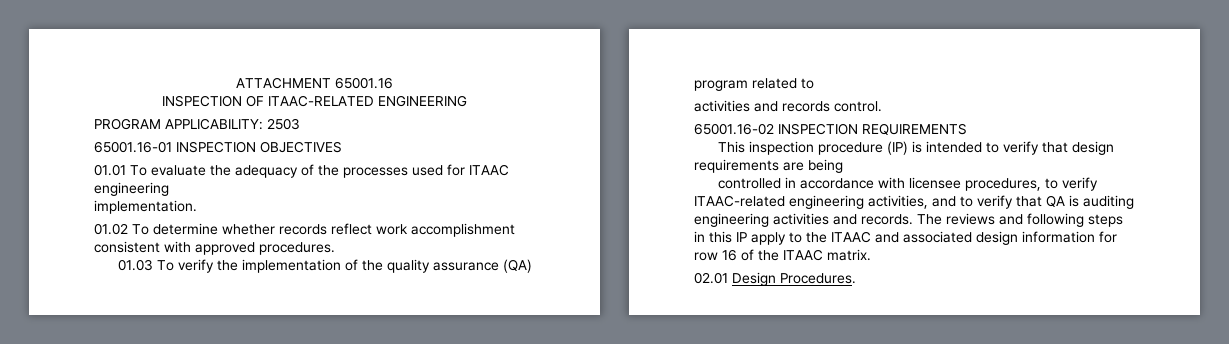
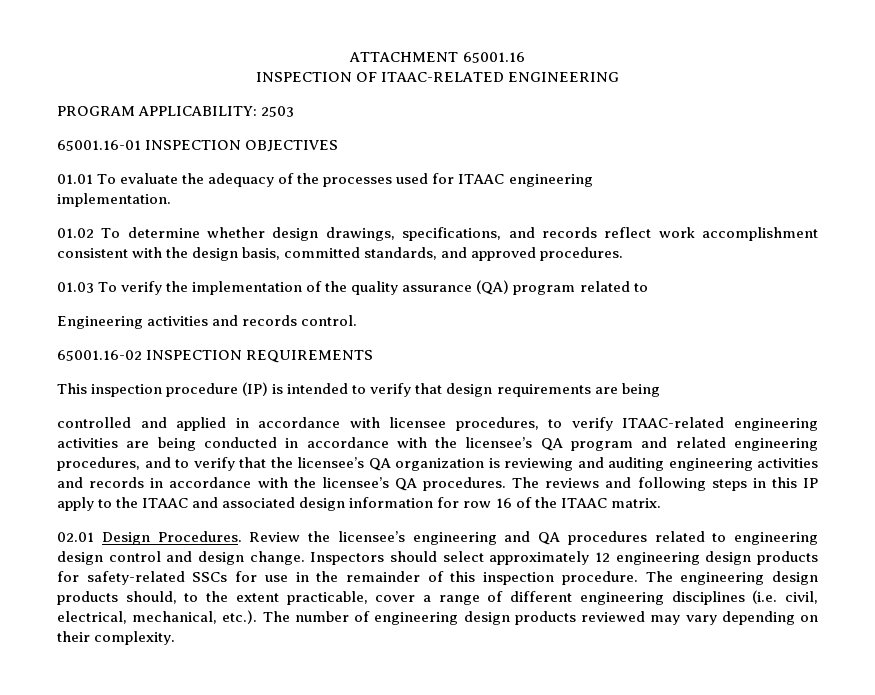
- 01.02 To determine whether records reflect work accomplishment consistent with approved procedures.
+ 01.02 To determine whether design drawings, specifications, and records reflect work accomplishment consistent with the design basis, committed standards, and approved procedures.
- activities and records control.
+ Engineering activities and records control.
- controlled in accordance with licensee procedures, to verify ITAAC-related engineering activities, and to verify that QA is auditing engineering activities and records.
+ controlled and applied in accordance with licensee procedures, to verify ITAAC-related engineering activities are being conducted in accordance with the licensee’s QA program and related engineering procedures, and to verify that the licensee’s QA organization is reviewing and auditing engineering activities and records in accordance with the licensee’s QA procedures.
+ Review the licensee’s engineering and QA procedures related to engineering design control and design change. Inspectors should select approximately 12 engineering design products for safety-related SSCs for use in the remainder of this inspection procedure. The engineering design products should, to the extent practicable, cover a range of different engineering disciplines (i.e. civil, electrical, mechanical, etc.). The number of engineering design products reviewed may vary depending on their complexity.

